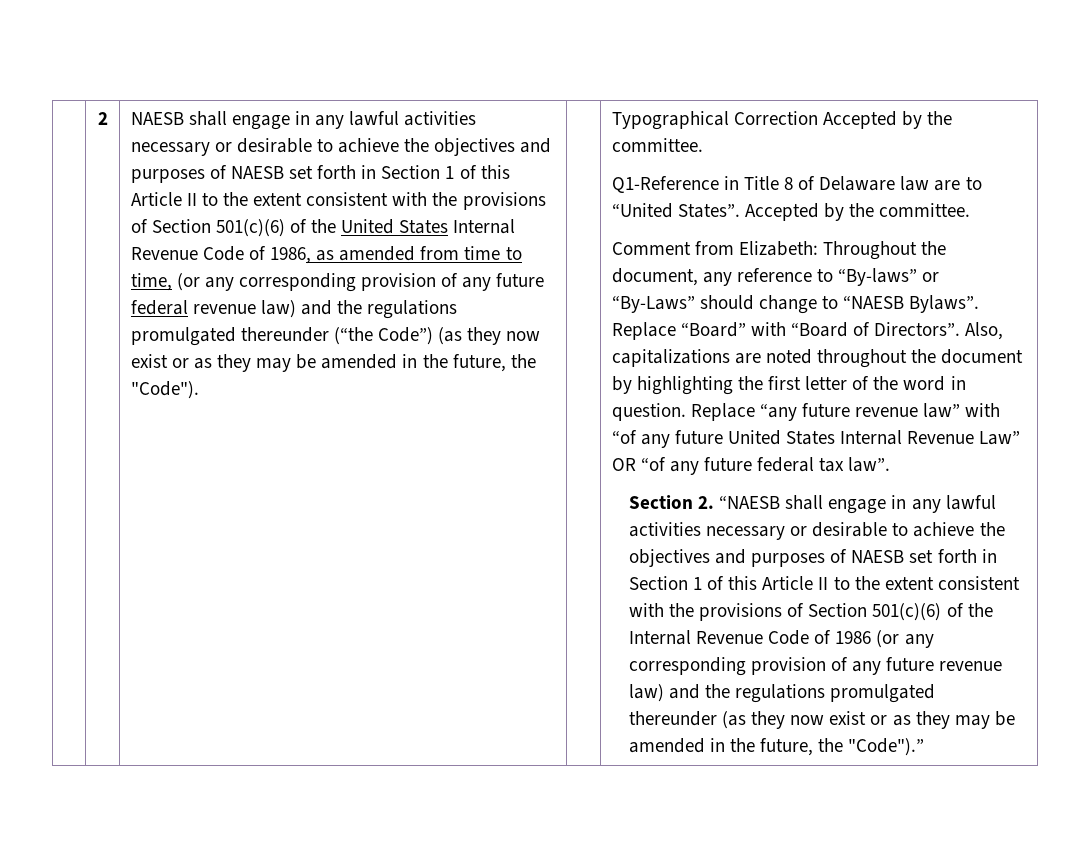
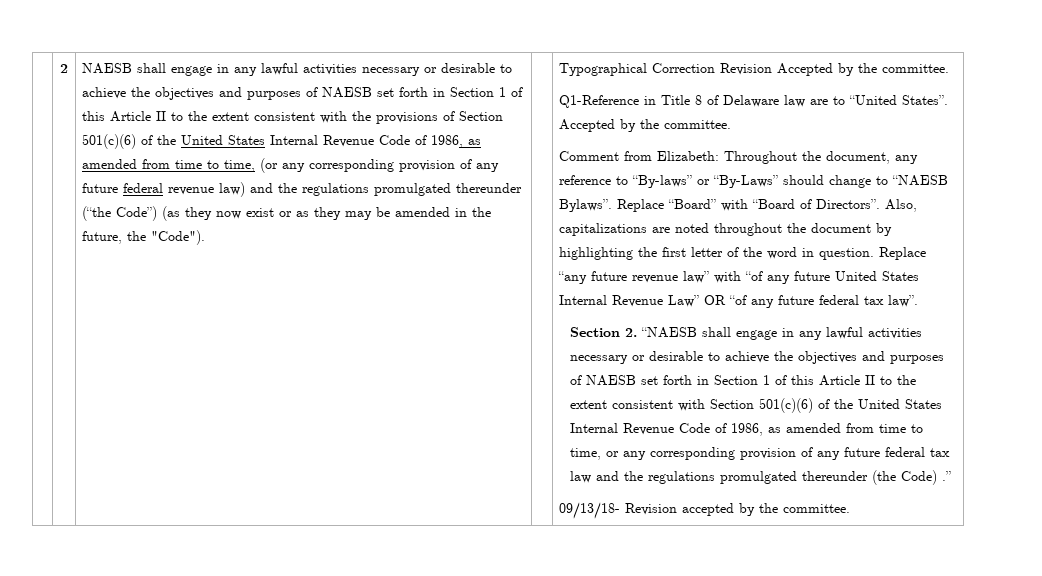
- Typographical Correction Accepted by the committee.
+ Typographical Correction Revision Accepted by the committee.
- Section 2. “NAESB shall engage in any lawful activities necessary or desirable to achieve the objectives and purposes of NAESB set forth in Section 1 of this Article II to the extent consistent with the provisions of Section 501(c)(6) of the Internal Revenue Code of 1986 (or any corresponding provision of any future revenue law) and the regulations promulgated thereunder (as they now exist or as they may be amended in the future, the "Code").”
+ Section 2. “NAESB shall engage in any lawful activities necessary or desirable to achieve the objectives and purposes of NAESB set forth in Section 1 of this Article II to the extent consistent with Section 501(c)(6) of the United States Internal Revenue Code of 1986, as amended from time to time, or any corresponding provision of any future federal tax law and the regulations promulgated thereunder (the Code) .”
+ 09/13/18- Revision accepted by the committee.

